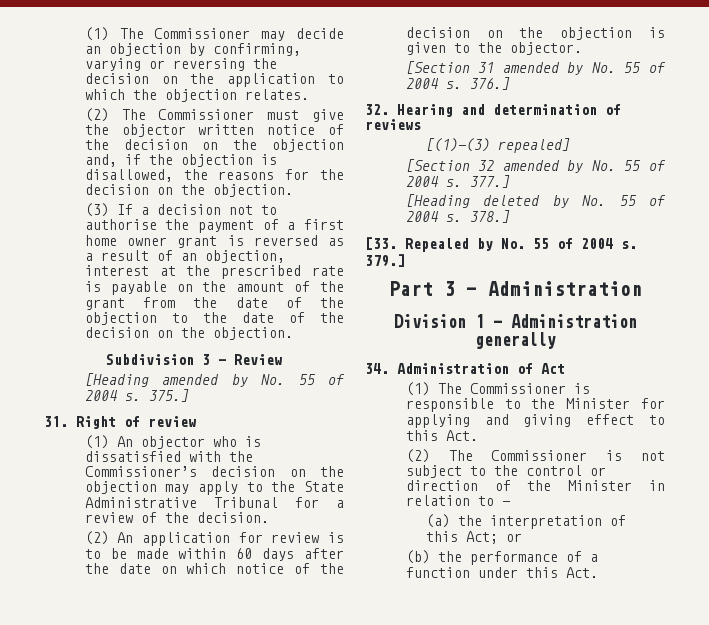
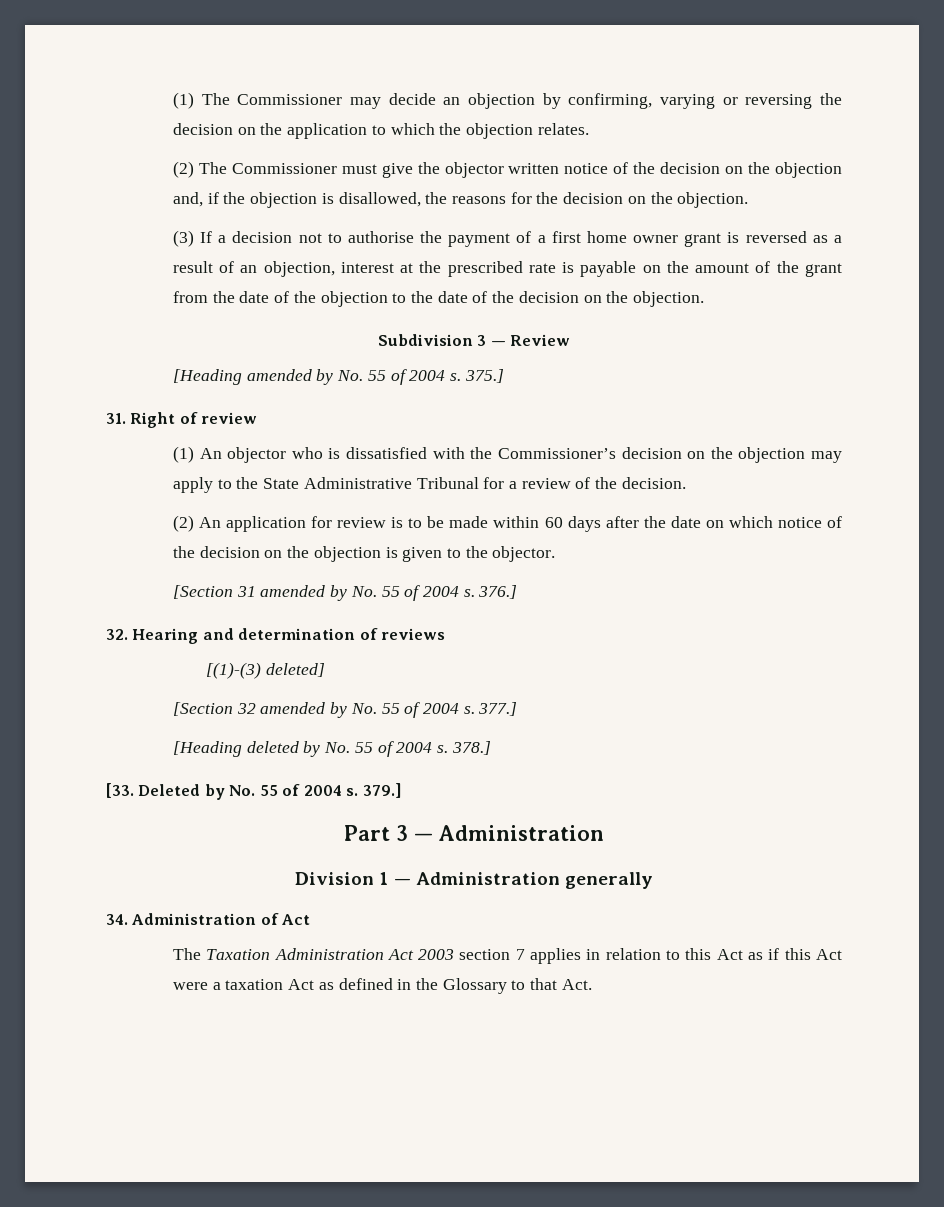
- [(1)-(3) repealed]
+ [(1)-(3) deleted]
- [33. Repealed by No. 55 of 2004 s.
+ [33. Deleted by No. 55 of 2004 s.
- (1) The Commissioner is responsible to the Minister for applying and giving effect to this Act.
- (2) The Commissioner is not subject to the control or direction of the Minister in relation to —
- (a) the interpretation of this Act; or
- (b) the performance of a function under this Act.
+ The Taxation Administration Act 2003 section 7 applies in relation to this Act as if this Act were a taxation Act as defined in the Glossary to that Act.

